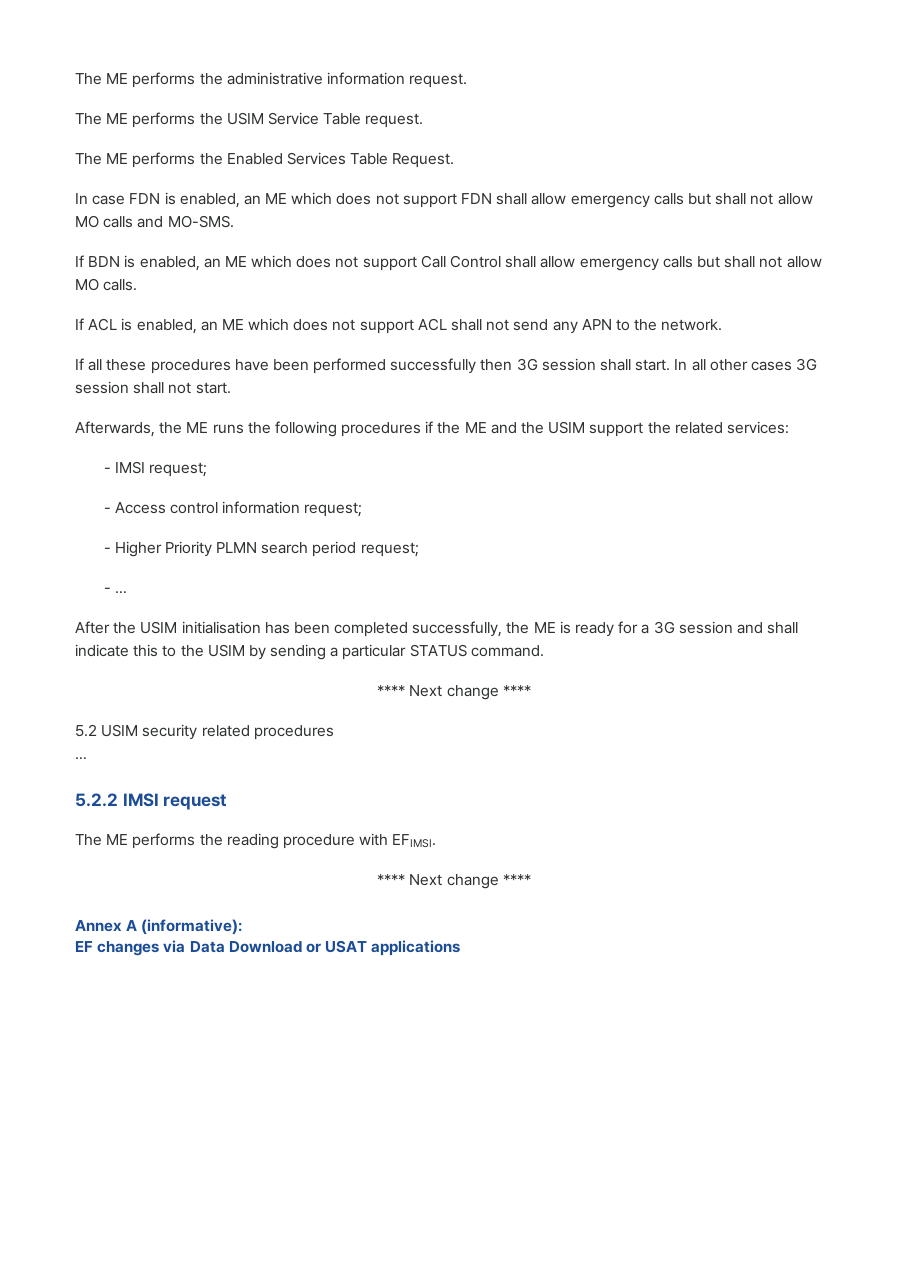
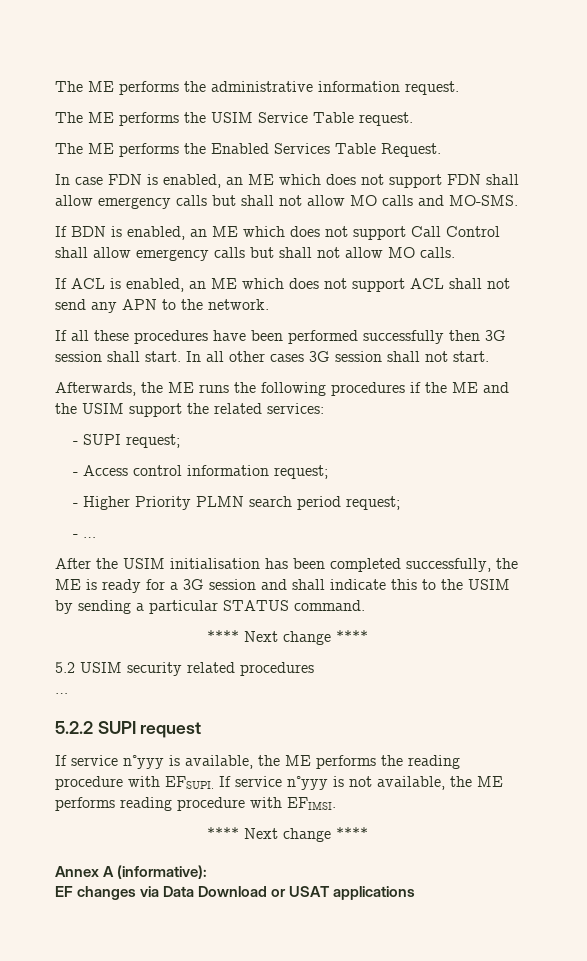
- - IMSI request;
+ - SUPI request;
- 5.2.2 IMSI request
+ 5.2.2 SUPI request
- The ME performs the reading procedure with EFIMSI.
+ If service n°yyy is available, the ME performs the reading procedure with EFSUPI. If service n°yyy is not available, the ME performs reading procedure with EFIMSI.

